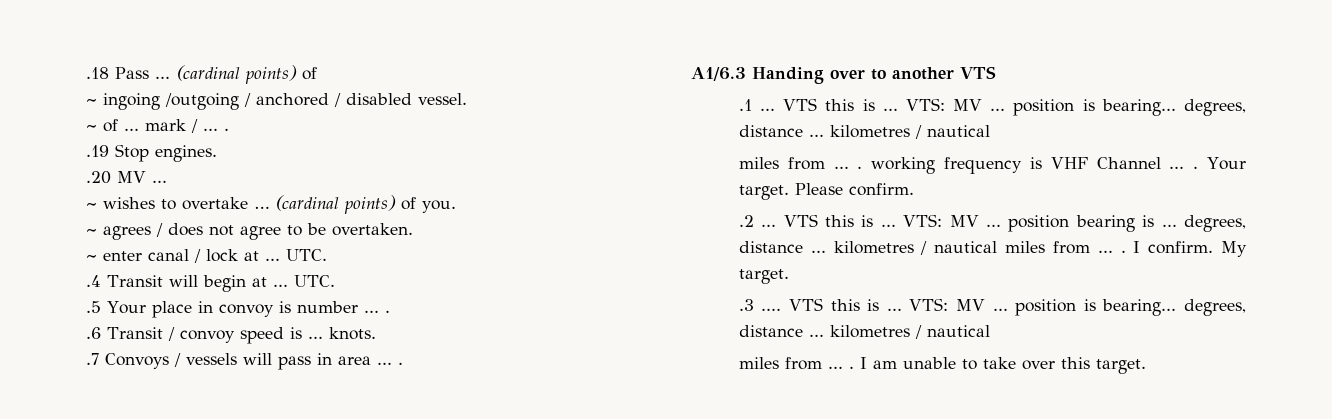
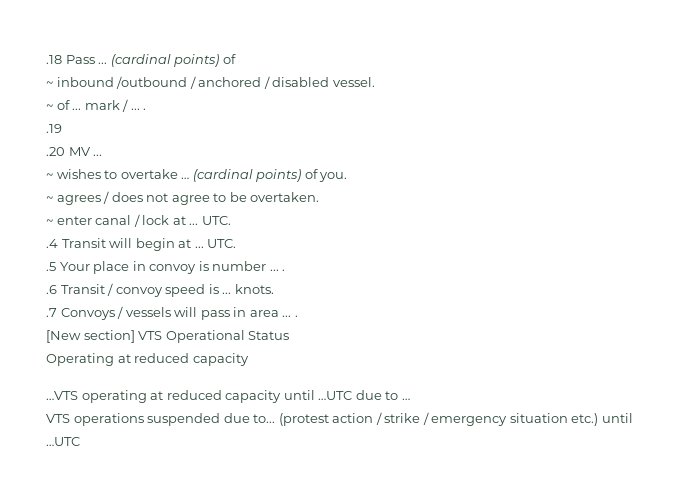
- ~ ingoing /outgoing / anchored / disabled vessel.
+ ~ inbound /outbound / anchored / disabled vessel.
- .19 Stop engines.
+ .19
- A1/6.3 Handing over to another VTS
- .1 ... VTS this is ... VTS: MV ... position is bearing... degrees, distance ... kilometres / nautical
- miles from ... . working frequency is VHF Channel ... . Your target. Please confirm.
- .2 ... VTS this is ... VTS: MV ... position bearing is ... degrees, distance ... kilometres / nautical miles from ... . I confirm. My target.
- .3 .... VTS this is ... VTS: MV ... position is bearing... degrees, distance ... kilometres / nautical
- miles from ... . I am unable to take over this target.
+ [New section] VTS Operational Status
+ Operating at reduced capacity
+ …VTS operating at reduced capacity until …UTC due to …
+ VTS operations suspended due to... (protest action / strike / emergency situation etc.) until …UTC

